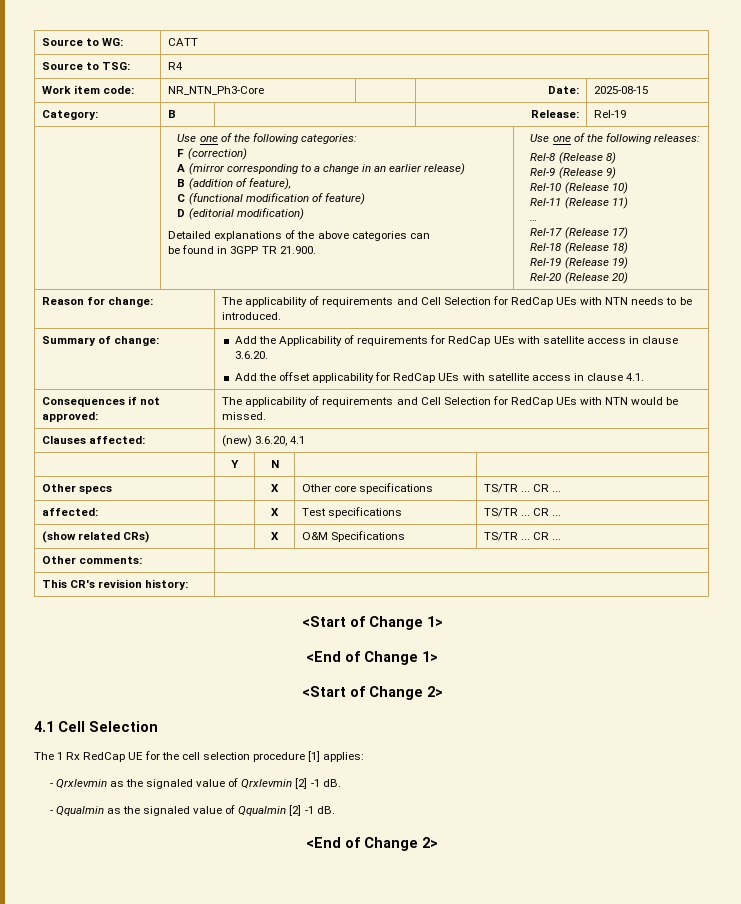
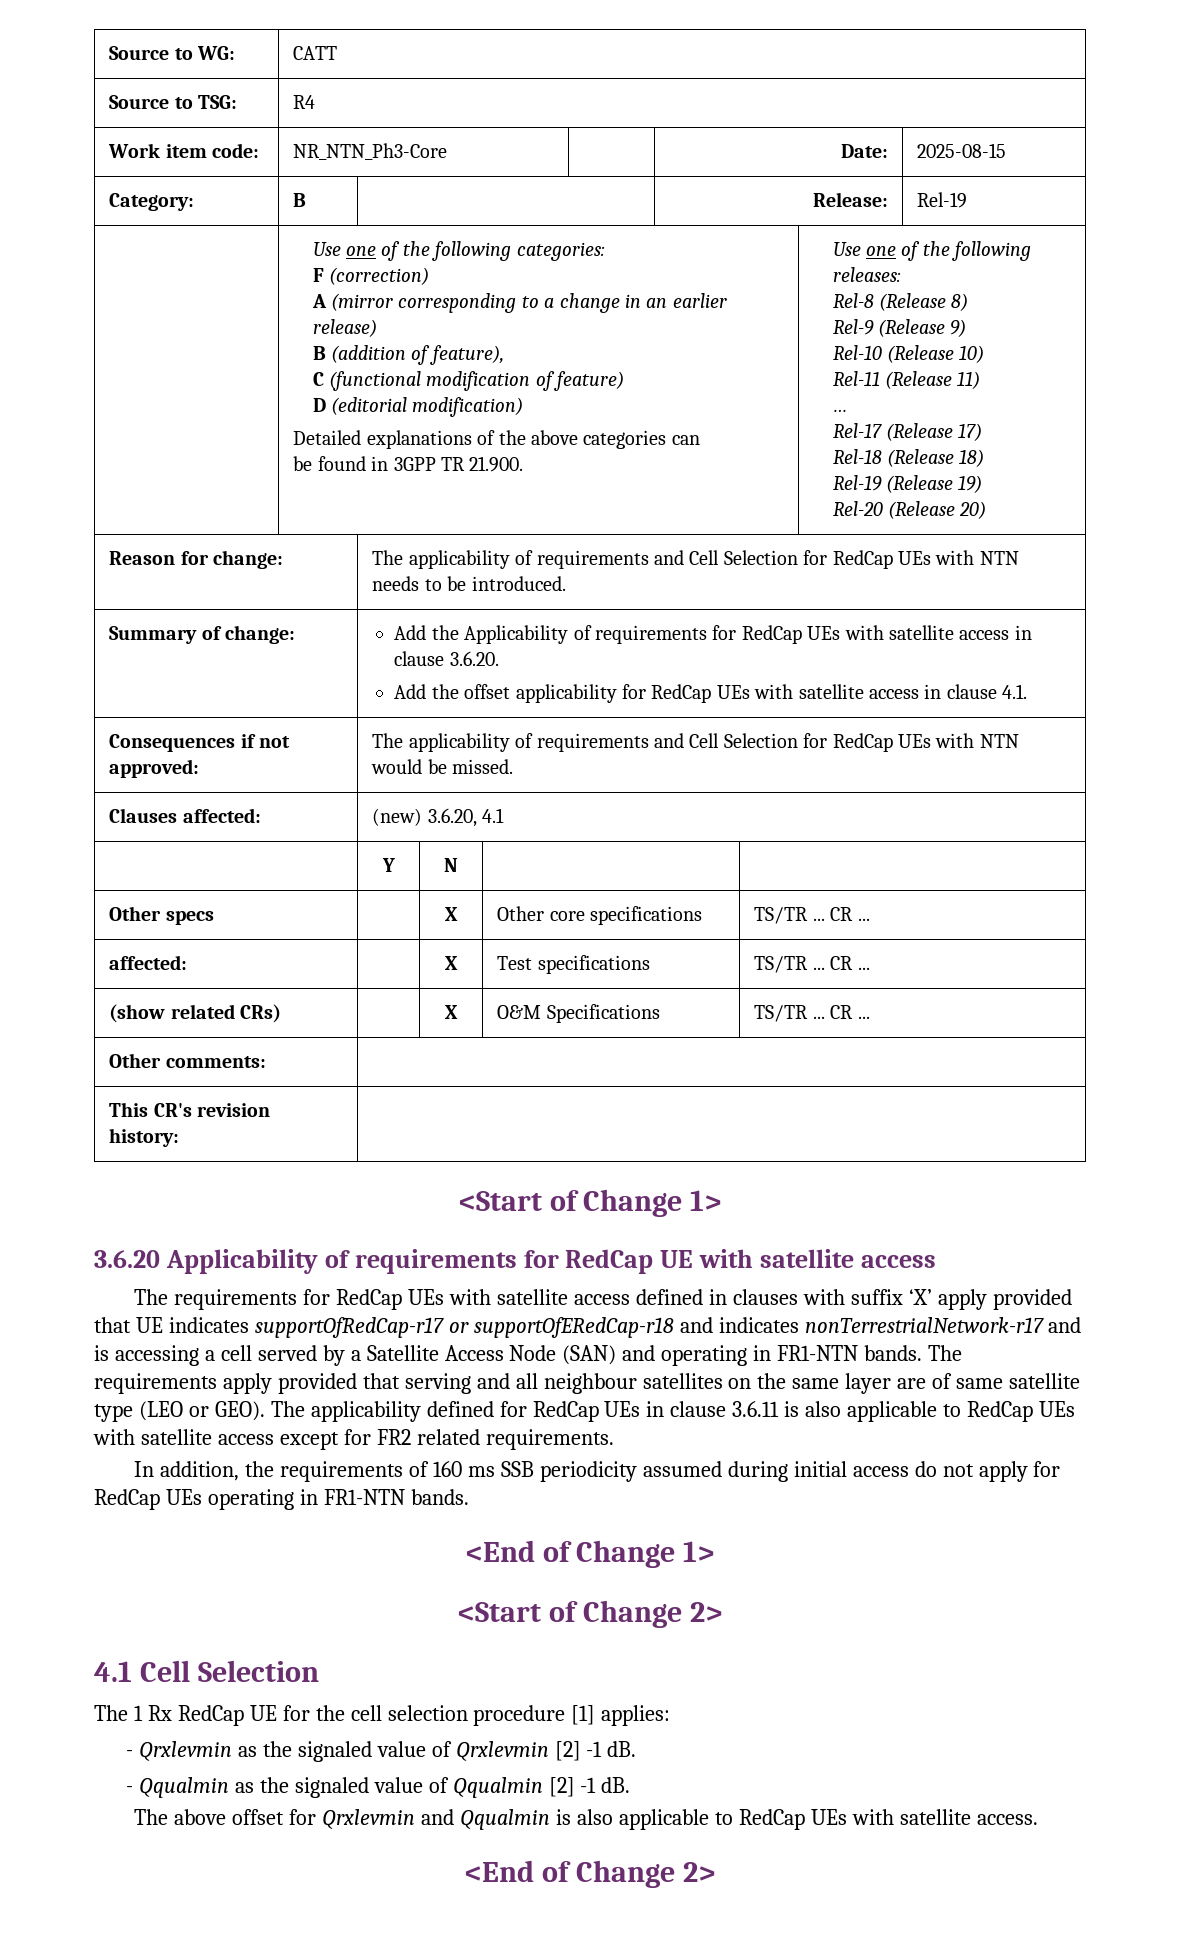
+ 3.6.20 Applicability of requirements for RedCap UE with satellite access
+ The requirements for RedCap UEs with satellite access defined in clauses with suffix ‘X’ apply provided that UE indicates supportOfRedCap-r17 or supportOfERedCap-r18 and indicates nonTerrestrialNetwork-r17 and is accessing a cell served by a Satellite Access Node (SAN) and operating in FR1-NTN bands. The requirements apply provided that serving and all neighbour satellites on the same layer are of same satellite type (LEO or GEO). The applicability defined for RedCap UEs in clause 3.6.11 is also applicable to RedCap UEs with satellite access except for FR2 related requirements.
+ In addition, the requirements of 160 ms SSB periodicity assumed during initial access do not apply for RedCap UEs operating in FR1-NTN bands.
+ The above offset for Qrxlevmin and Qqualmin is also applicable to RedCap UEs with satellite access.

